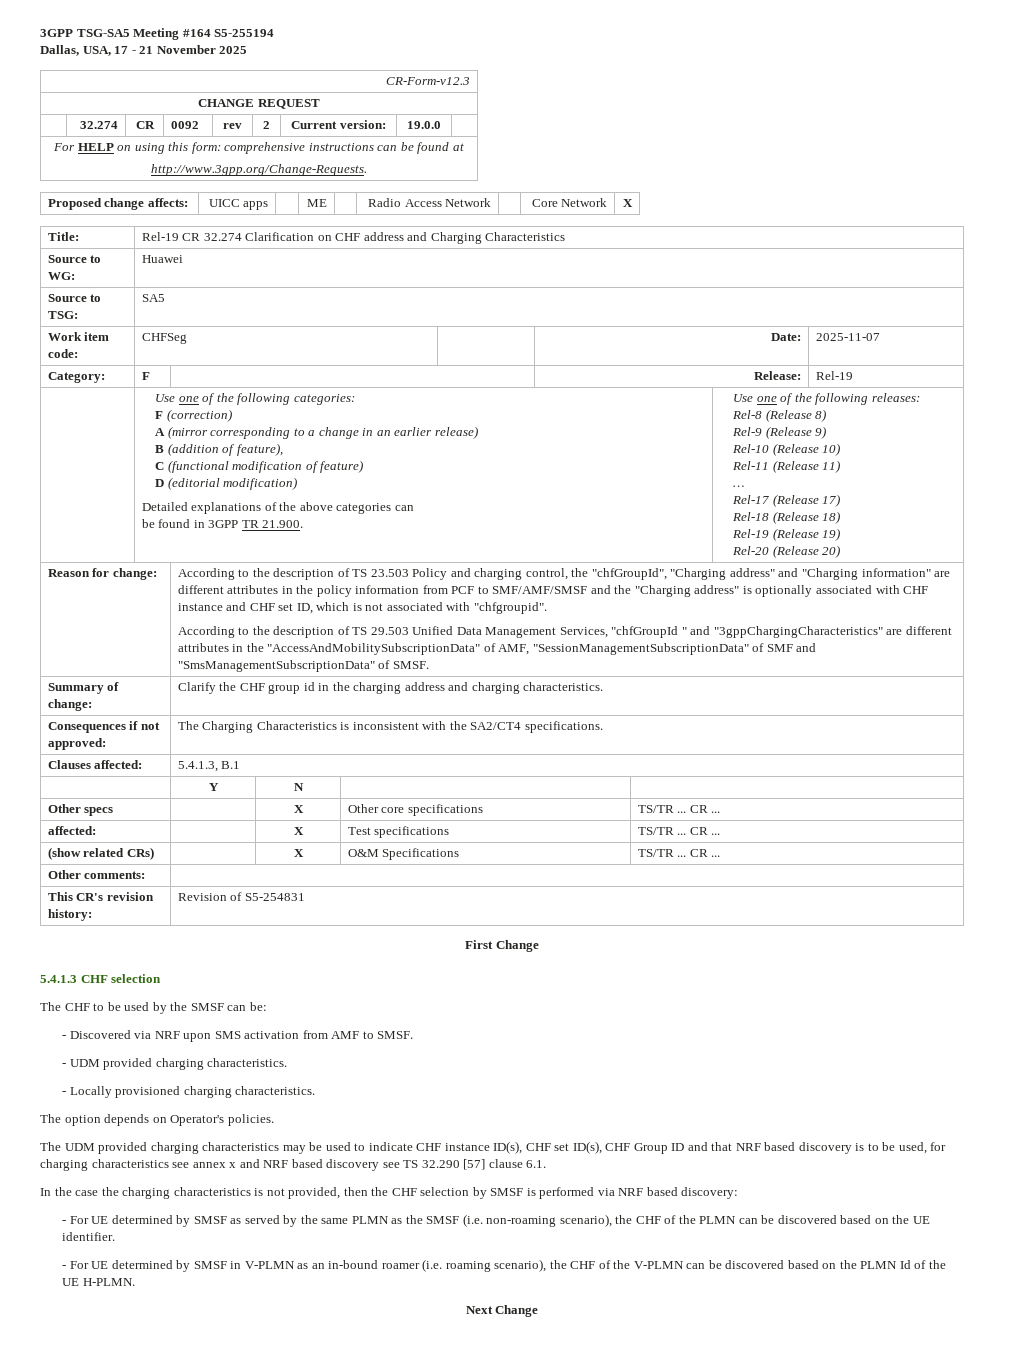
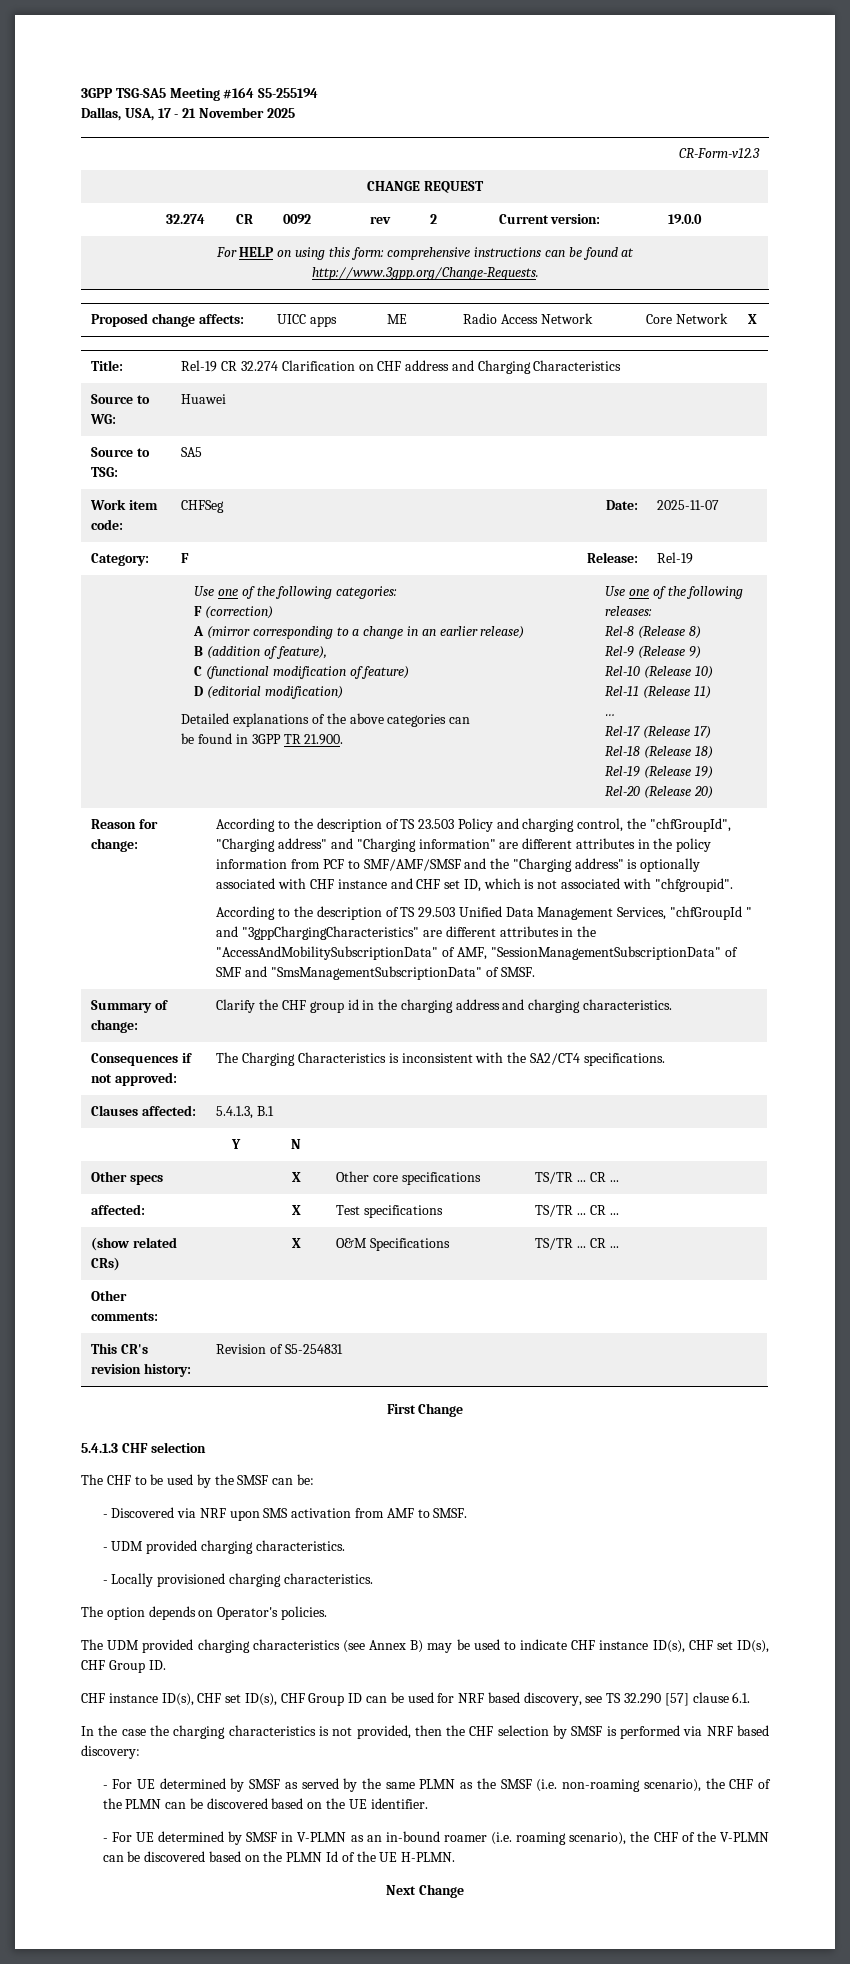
- The UDM provided charging characteristics may be used to indicate CHF instance ID(s), CHF set ID(s), CHF Group ID and that NRF based discovery is to be used, for charging characteristics see annex x and NRF based discovery see TS 32.290 [57] clause 6.1.
+ The UDM provided charging characteristics (see Annex B) may be used to indicate CHF instance ID(s), CHF set ID(s), CHF Group ID.
+ CHF instance ID(s), CHF set ID(s), CHF Group ID can be used for NRF based discovery, see TS 32.290 [57] clause 6.1.

